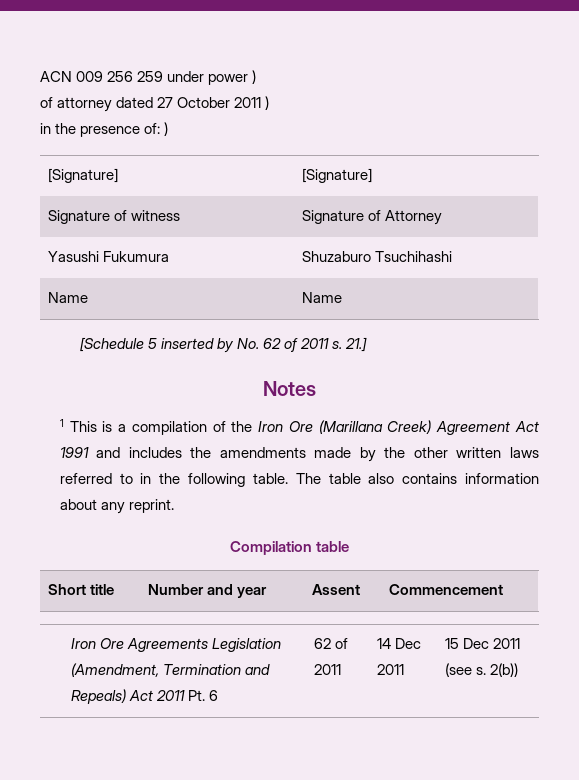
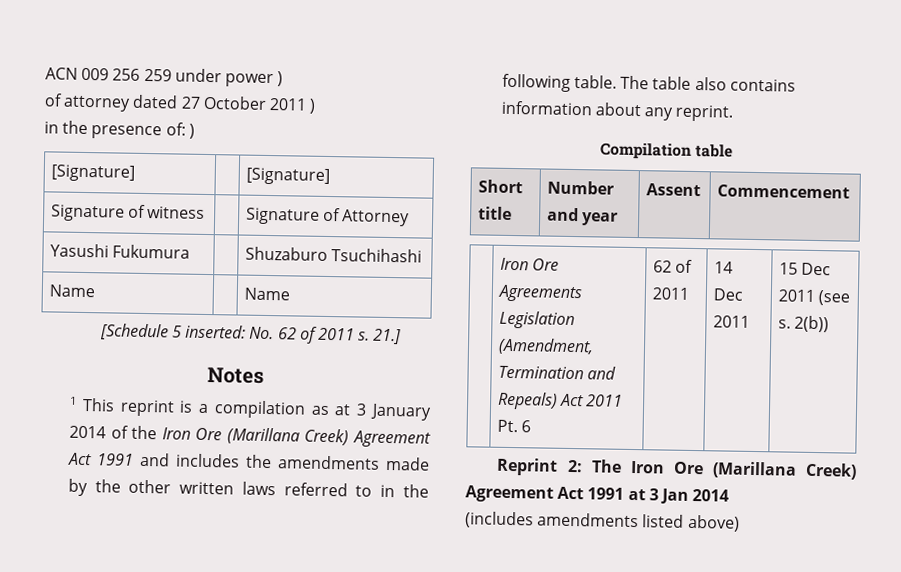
- [Schedule 5 inserted by No. 62 of 2011 s.
+ [Schedule 5 inserted: No. 62 of 2011 s.
- 1 This is a compilation of the Iron Ore (Marillana Creek) Agreement Act 1991 and includes the amendments made by the other written laws referred to in the following table.
+ 1 This reprint is a compilation as at 3 January 2014 of the Iron Ore (Marillana Creek) Agreement Act 1991 and includes the amendments made by the other written laws referred to in the following table.
+ Reprint 2: The Iron Ore (Marillana Creek) Agreement Act 1991 at 3 Jan 2014
+ (includes amendments listed above)

